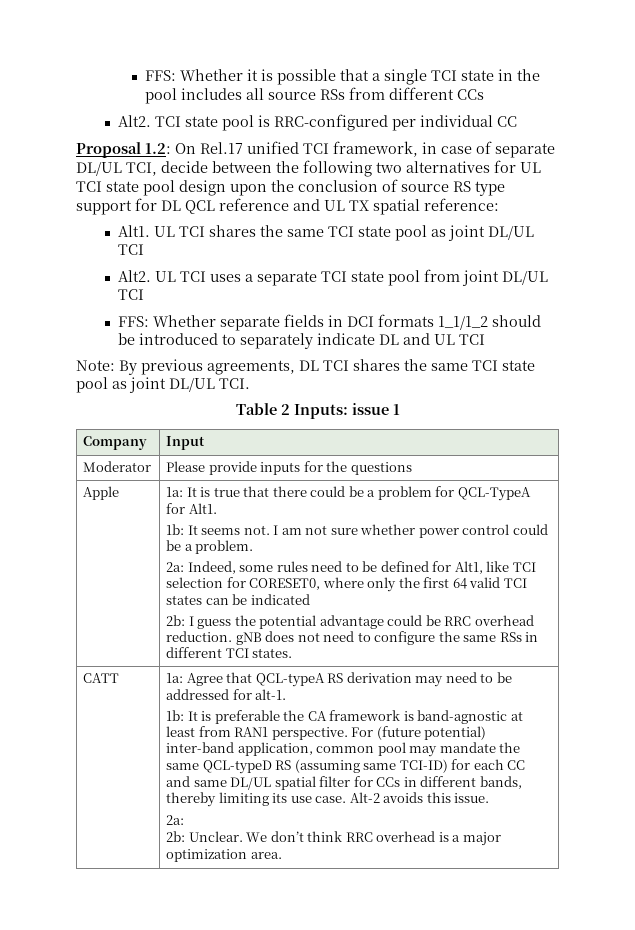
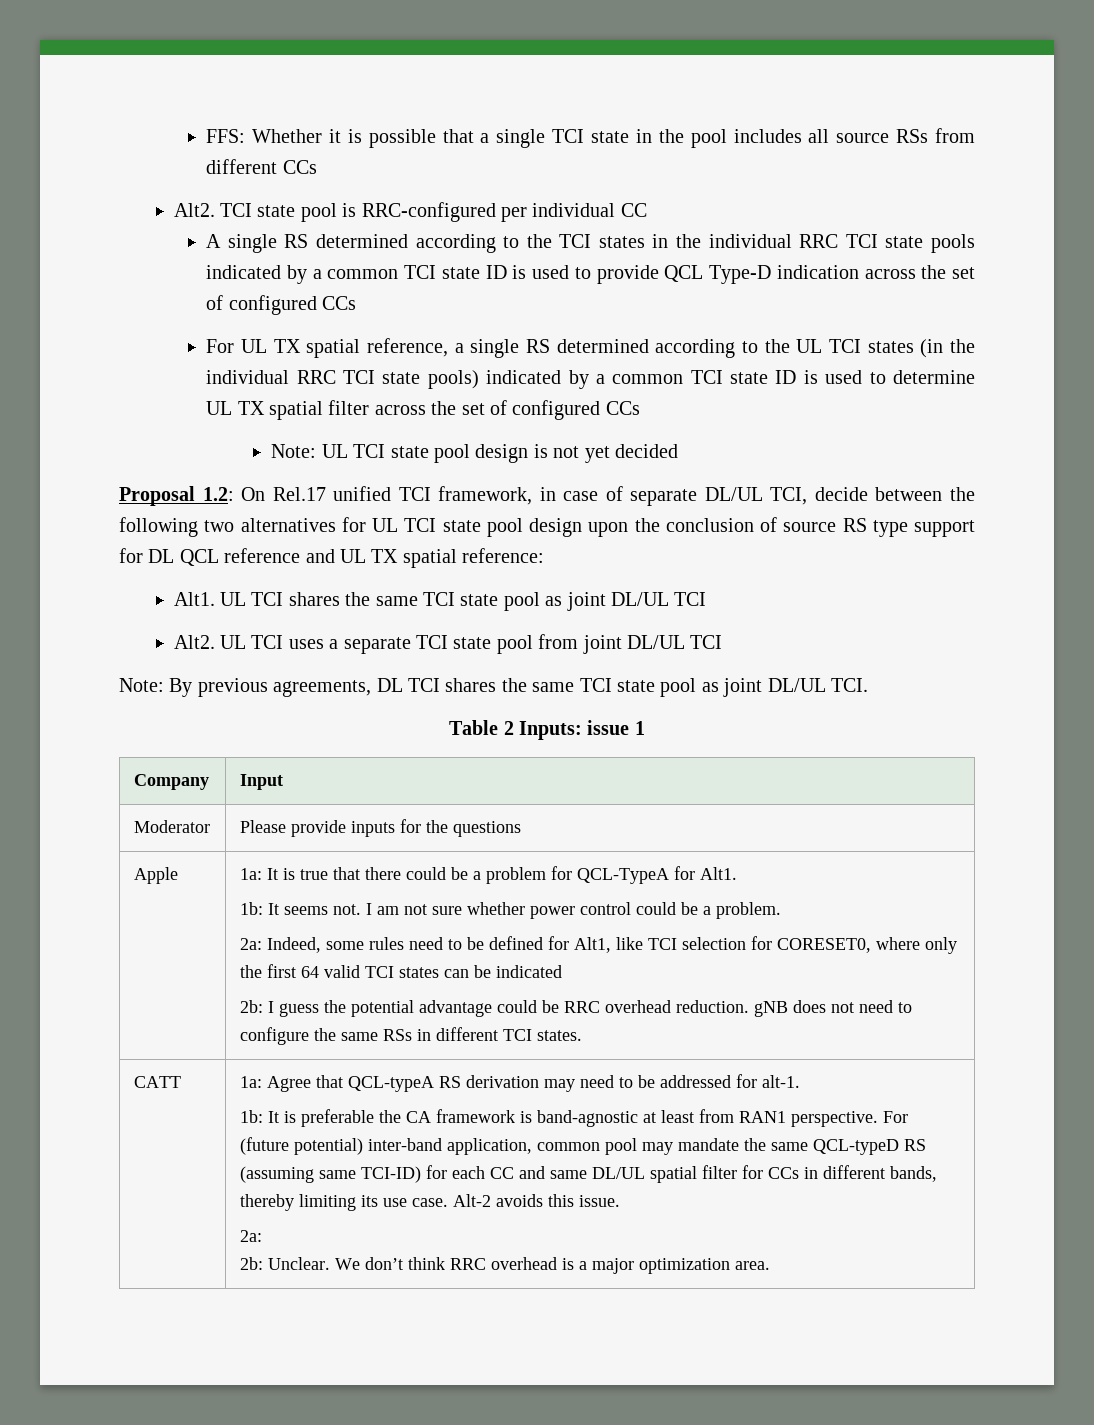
+ A single RS determined according to the TCI states in the individual RRC TCI state pools indicated by a common TCI state ID is used to provide QCL Type-D indication across the set of configured CCs
+ For UL TX spatial reference, a single RS determined according to the UL TCI states (in the individual RRC TCI state pools) indicated by a common TCI state ID is used to determine UL TX spatial filter across the set of configured CCs
+ Note: UL TCI state pool design is not yet decided
- FFS: Whether separate fields in DCI formats 1_1/1_2 should be introduced to separately indicate DL and UL TCI

